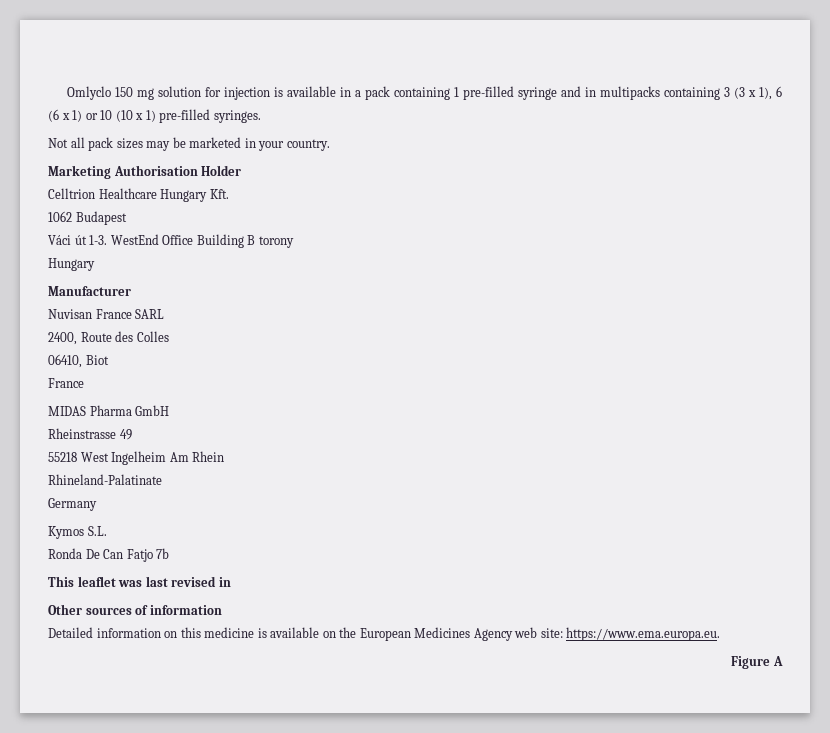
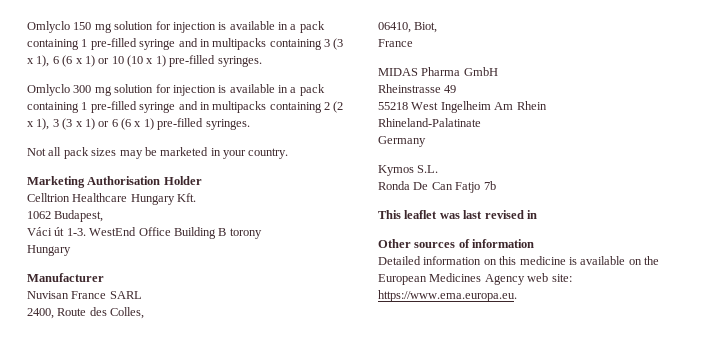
+ Omlyclo 300 mg solution for injection is available in a pack containing 1 pre-filled syringe and in multipacks containing 2 (2 x 1), 3 (3 x 1) or 6 (6 x 1) pre-filled syringes.
- 1062 Budapest
+ 1062 Budapest,
- 2400, Route des Colles
+ 2400, Route des Colles,
- 06410, Biot
+ 06410, Biot,
- Figure A

